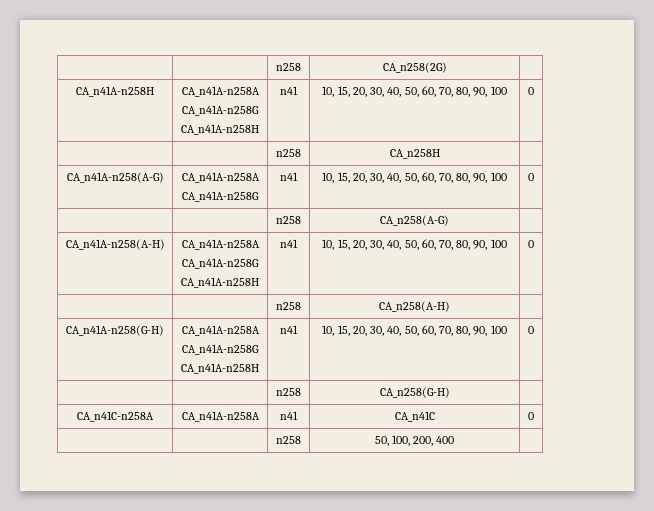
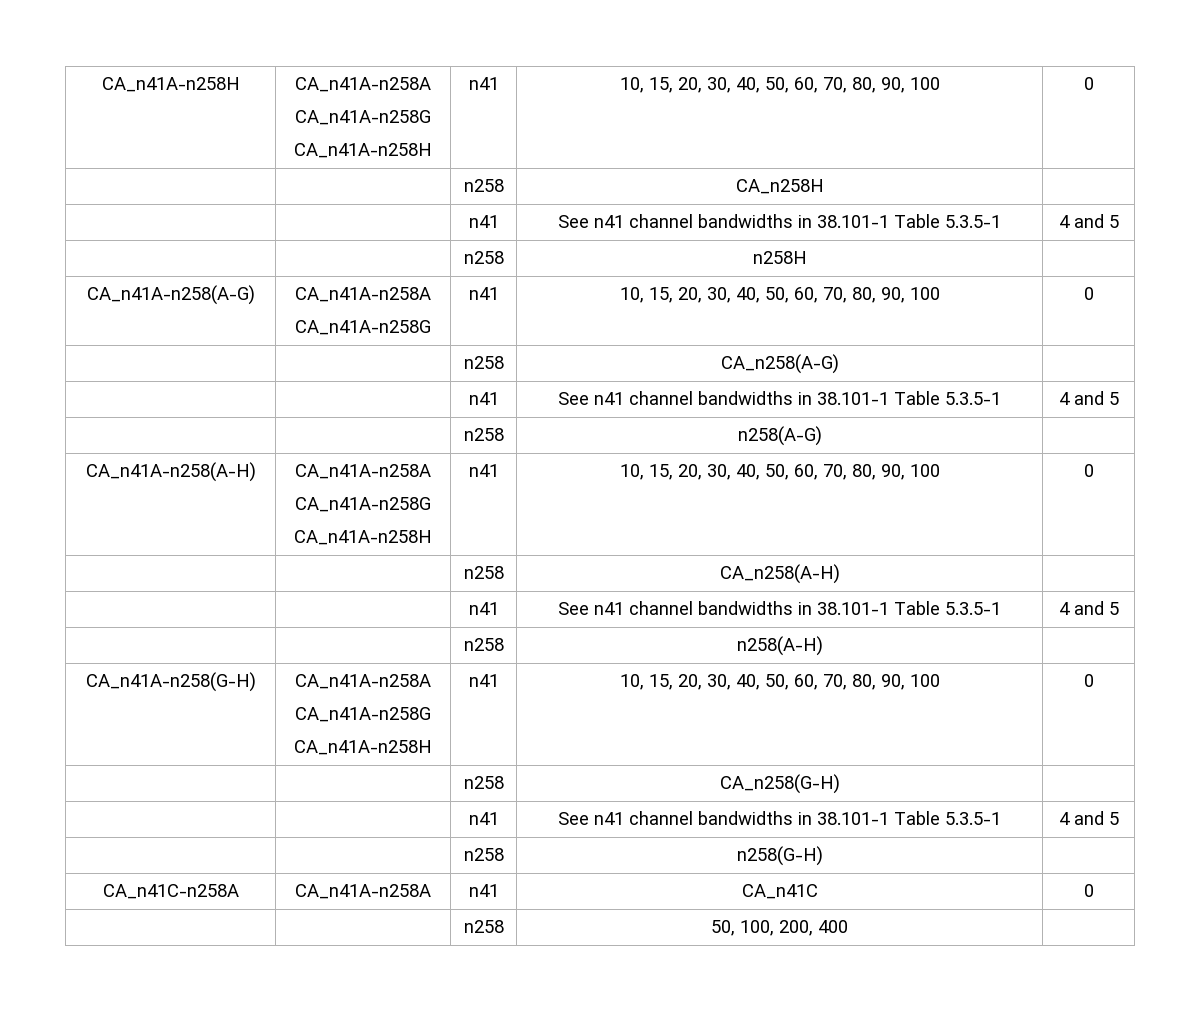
- | | n258 | CA_n258(2G) |
  | | n258 | CA_n258H |
+ | | n41 | See n41 channel bandwidths in 38.101-1 Table 5.3.5-1 | 4 and 5
+ | | n258 | n258H |
  | | n258 | CA_n258(A-G) |
+ | | n41 | See n41 channel bandwidths in 38.101-1 Table 5.3.5-1 | 4 and 5
+ | | n258 | n258(A-G) |
  | | n258 | CA_n258(A-H) |
+ | | n41 | See n41 channel bandwidths in 38.101-1 Table 5.3.5-1 | 4 and 5
+ | | n258 | n258(A-H) |
  | | n258 | CA_n258(G-H) |
+ | | n41 | See n41 channel bandwidths in 38.101-1 Table 5.3.5-1 | 4 and 5
+ | | n258 | n258(G-H) |

